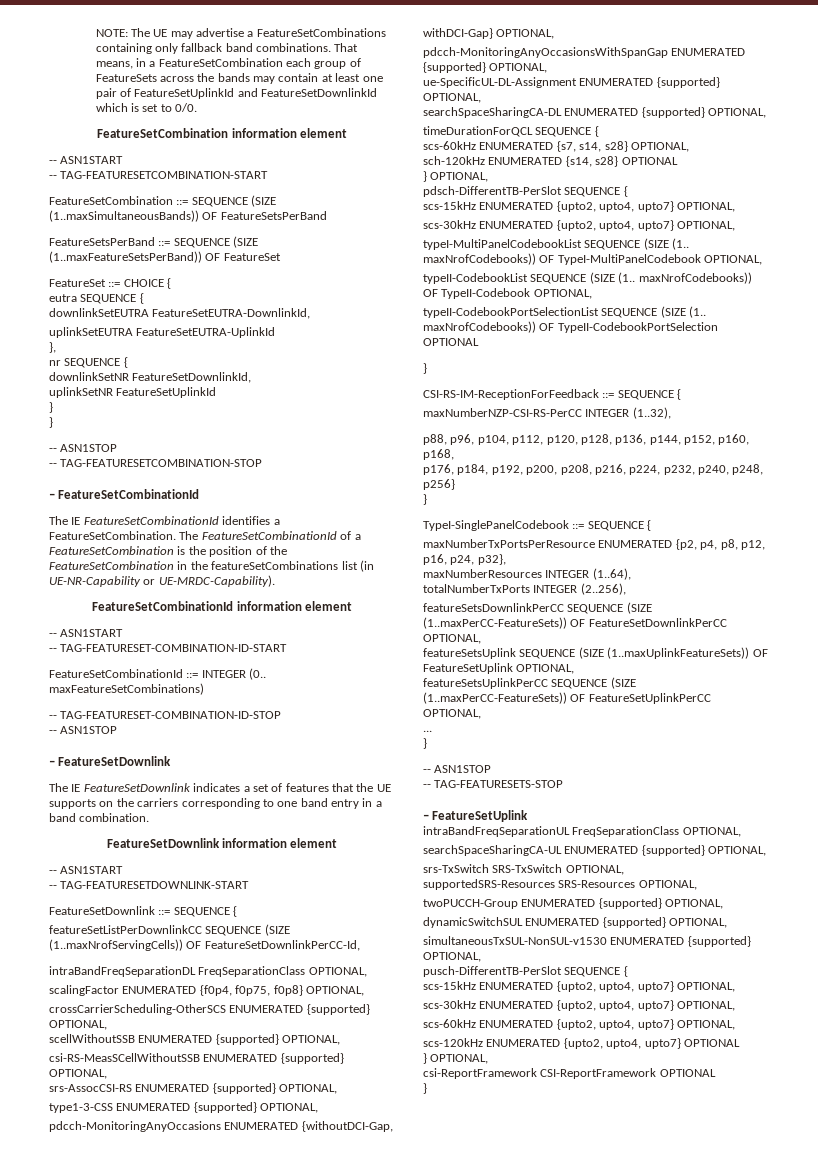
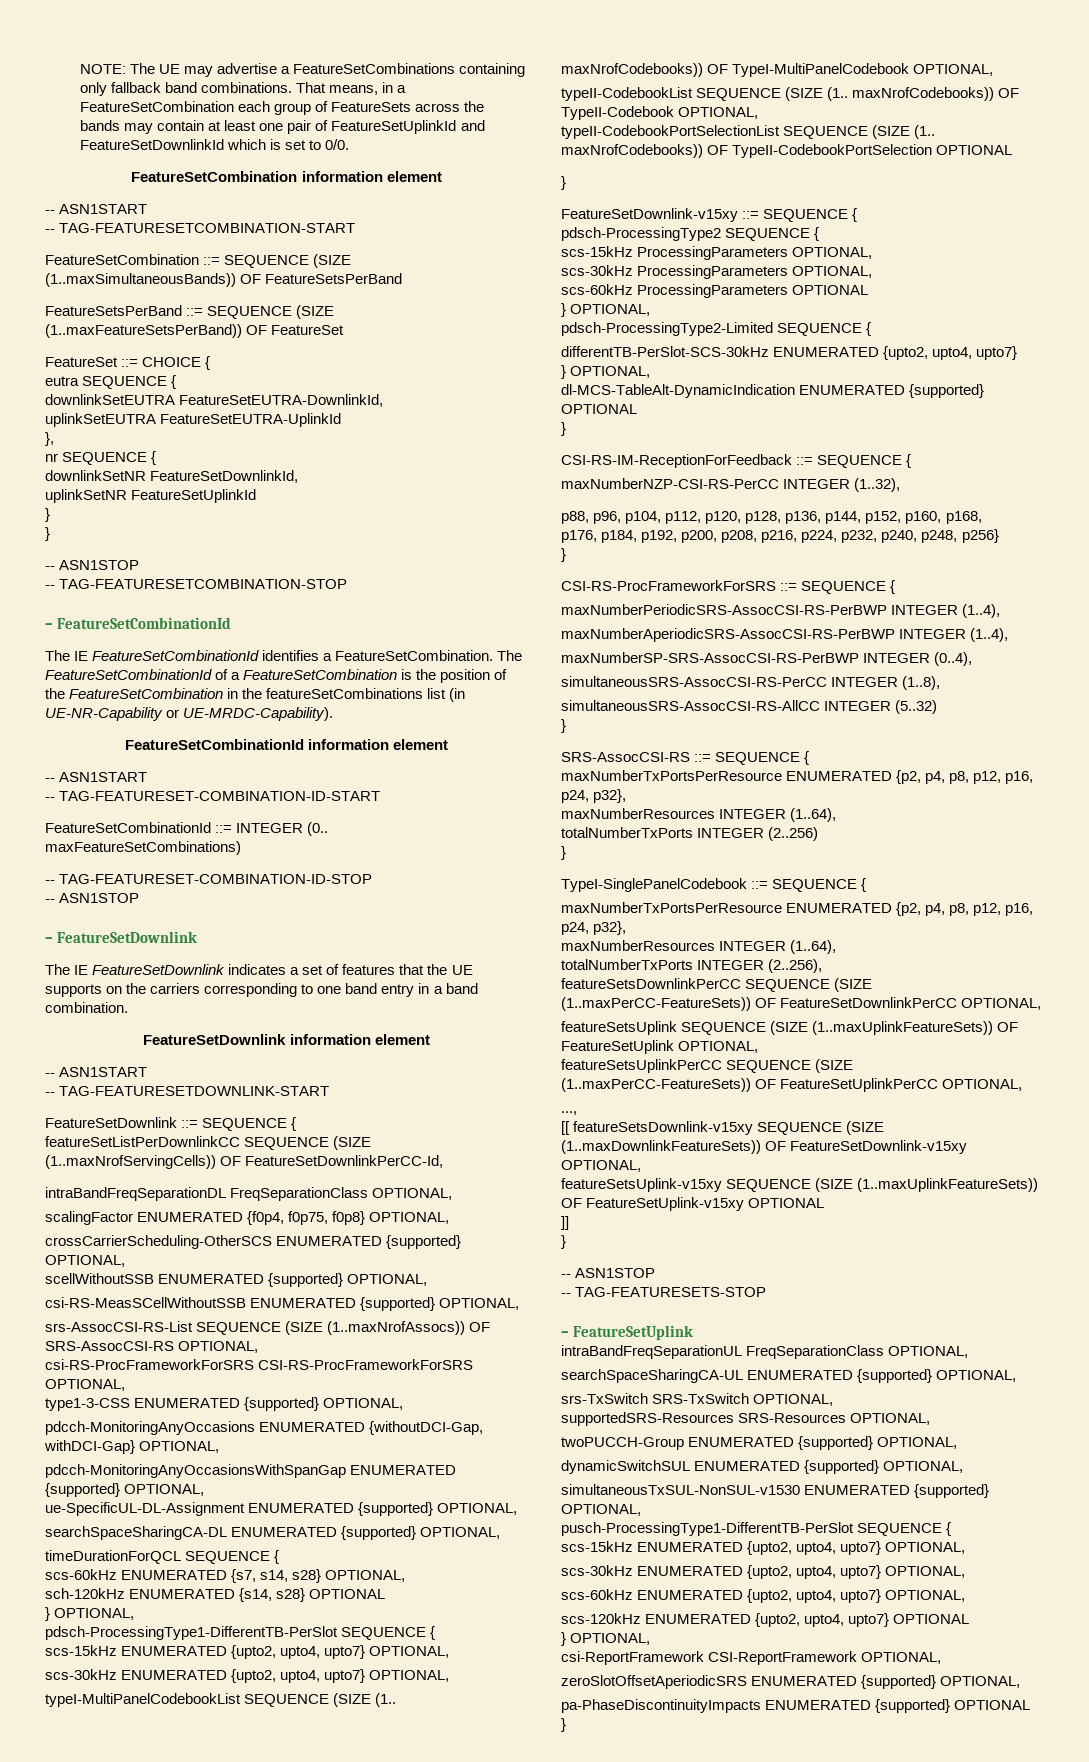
- srs-AssocCSI-RS ENUMERATED {supported} OPTIONAL,
+ srs-AssocCSI-RS-List SEQUENCE (SIZE (1..maxNrofAssocs)) OF SRS-AssocCSI-RS OPTIONAL,
+ csi-RS-ProcFrameworkForSRS CSI-RS-ProcFrameworkForSRS OPTIONAL,
- pdsch-DifferentTB-PerSlot SEQUENCE {
+ pdsch-ProcessingType1-DifferentTB-PerSlot SEQUENCE {
+ FeatureSetDownlink-v15xy ::= SEQUENCE {
+ pdsch-ProcessingType2 SEQUENCE {
+ scs-15kHz ProcessingParameters OPTIONAL,
+ scs-30kHz ProcessingParameters OPTIONAL,
+ scs-60kHz ProcessingParameters OPTIONAL
+ } OPTIONAL,
+ pdsch-ProcessingType2-Limited SEQUENCE {
+ differentTB-PerSlot-SCS-30kHz ENUMERATED {upto2, upto4, upto7}
+ } OPTIONAL,
+ dl-MCS-TableAlt-DynamicIndication ENUMERATED {supported} OPTIONAL
+ }
+ CSI-RS-ProcFrameworkForSRS ::= SEQUENCE {
+ maxNumberPeriodicSRS-AssocCSI-RS-PerBWP INTEGER (1..4),
+ maxNumberAperiodicSRS-AssocCSI-RS-PerBWP INTEGER (1..4),
+ maxNumberSP-SRS-AssocCSI-RS-PerBWP INTEGER (0..4),
+ simultaneousSRS-AssocCSI-RS-PerCC INTEGER (1..8),
+ simultaneousSRS-AssocCSI-RS-AllCC INTEGER (5..32)
+ }
+ SRS-AssocCSI-RS ::= SEQUENCE {
+ maxNumberTxPortsPerResource ENUMERATED {p2, p4, p8, p12, p16, p24, p32},
+ maxNumberResources INTEGER (1..64),
+ totalNumberTxPorts INTEGER (2..256)
+ }
- ...
+ ...,
+ [[ featureSetsDownlink-v15xy SEQUENCE (SIZE (1..maxDownlinkFeatureSets)) OF FeatureSetDownlink-v15xy OPTIONAL,
+ featureSetsUplink-v15xy SEQUENCE (SIZE (1..maxUplinkFeatureSets)) OF FeatureSetUplink-v15xy OPTIONAL
+ ]]
- pusch-DifferentTB-PerSlot SEQUENCE {
+ pusch-ProcessingType1-DifferentTB-PerSlot SEQUENCE {
- csi-ReportFramework CSI-ReportFramework OPTIONAL
+ csi-ReportFramework CSI-ReportFramework OPTIONAL,
+ zeroSlotOffsetAperiodicSRS ENUMERATED {supported} OPTIONAL,
+ pa-PhaseDiscontinuityImpacts ENUMERATED {supported} OPTIONAL

